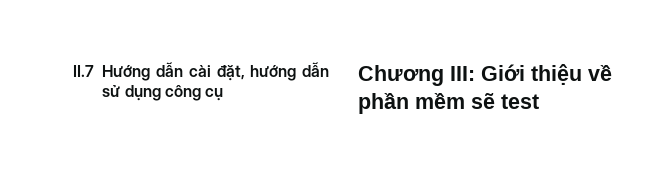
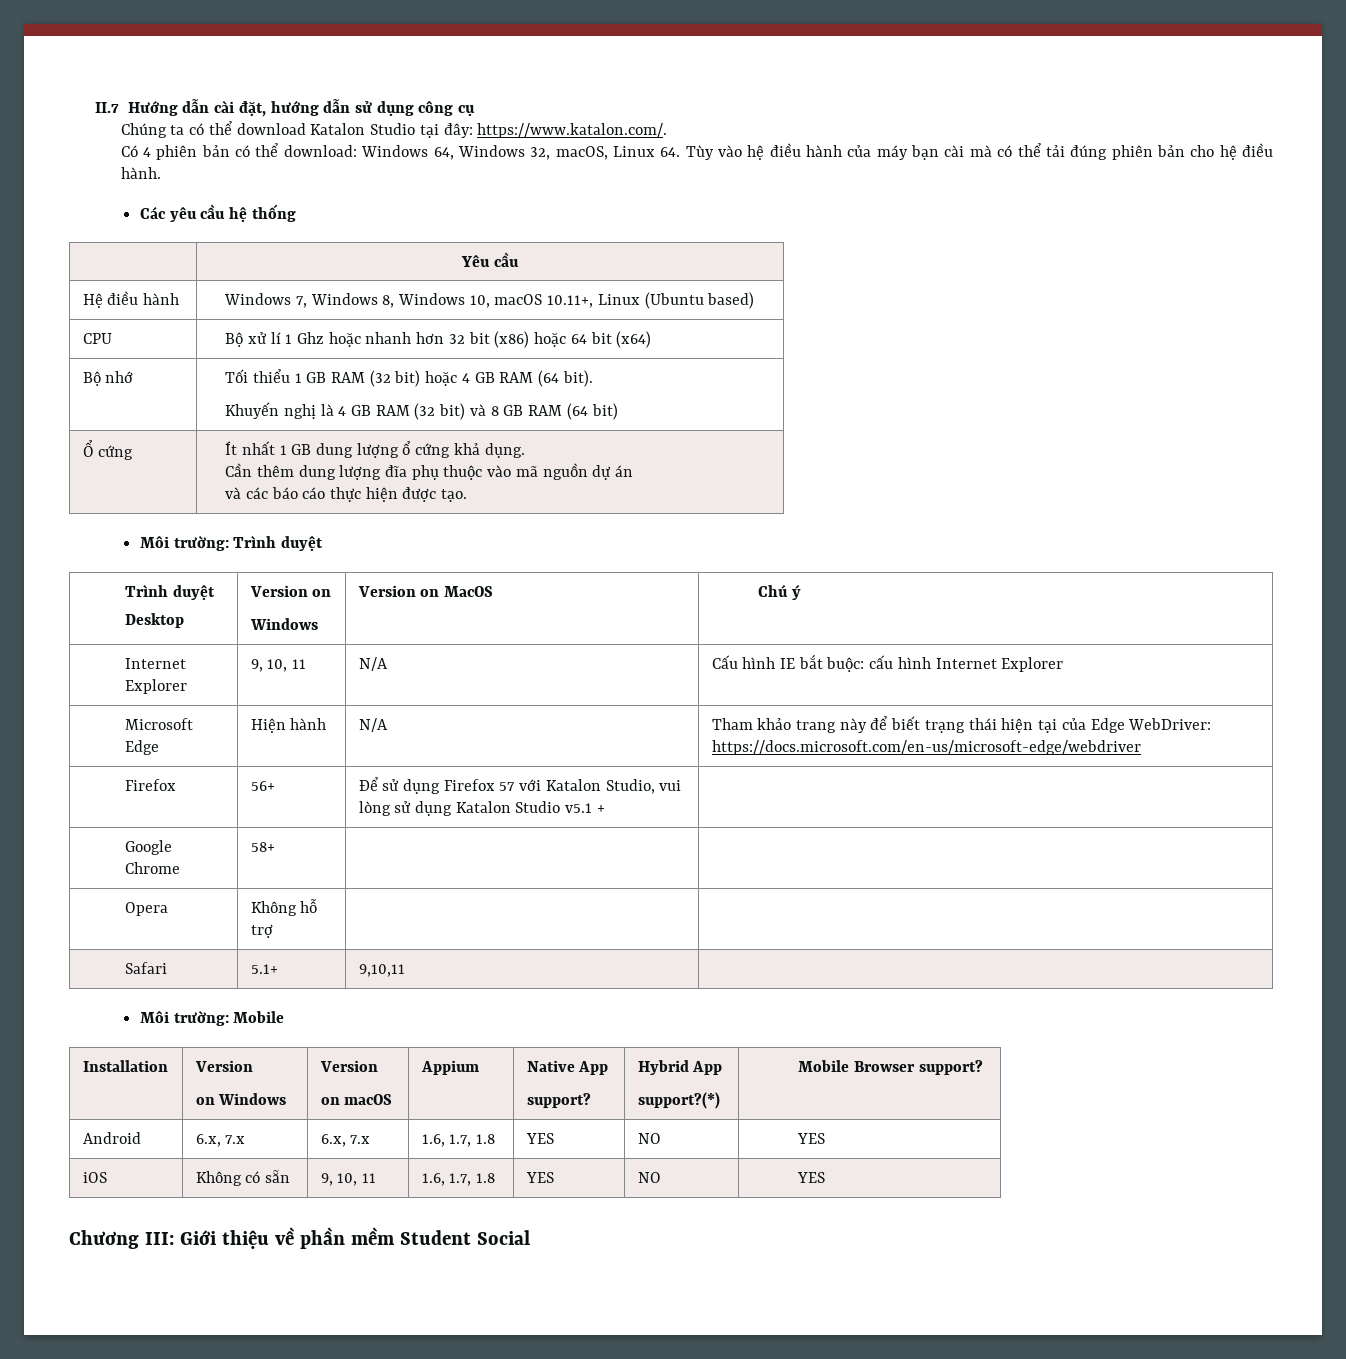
+ Chúng ta có thể download Katalon Studio tại đây: https://www.katalon.com/.
+ Có 4 phiên bản có thể download: Windows 64, Windows 32, macOS, Linux 64. Tùy vào hệ điều hành của máy bạn cài mà có thể tải đúng phiên bản cho hệ điều hành.
+ Các yêu cầu hệ thống
+ | Yêu cầu
+ Hệ điều hành | Windows 7, Windows 8, Windows 10, macOS 10.11+, Linux (Ubuntu based)
+ CPU | Bộ xử lí 1 Ghz hoặc nhanh hơn 32 bit (x86) hoặc 64 bit (x64)
+ Bộ nhớ | Tối thiểu 1 GB RAM (32 bit) hoặc 4 GB RAM (64 bit).
+ Khuyến nghị là 4 GB RAM (32 bit) và 8 GB RAM (64 bit)
+ Ổ cứng | Ít nhất 1 GB dung lượng ổ cứng khả dụng.
+ Cần thêm dung lượng đĩa phụ thuộc vào mã nguồn dự án
+ và các báo cáo thực hiện được tạo.
+ Môi trường: Trình duyệt
+ Trình duyệt
+ Desktop | Version on
+ Windows | Version on MacOS | Chú ý
+ Internet Explorer | 9, 10, 11 | N/A | Cấu hình IE bắt buộc: cấu hình Internet Explorer
+ Microsoft Edge | Hiện hành | N/A | Tham khảo trang này để biết trạng thái hiện tại của Edge WebDriver: https://docs.microsoft.com/en-us/microsoft-edge/webdriver
+ Firefox | 56+ | Để sử dụng Firefox 57 với Katalon Studio, vui lòng sử dụng Katalon Studio v5.1 + |
+ Google Chrome | 58+ | |
+ Opera | Không hỗ trợ | |
+ Safari | 5.1+ | 9,10,11 |
+ Môi trường: Mobile
+ Installation | Version
+ on Windows | Version
+ on macOS | Appium | Native App
+ support? | Hybrid App
+ support?(*) | Mobile Browser support?
+ Android | 6.x, 7.x | 6.x, 7.x | 1.6, 1.7, 1.8 | YES | NO | YES
+ iOS | Không có sẵn | 9, 10, 11 | 1.6, 1.7, 1.8 | YES | NO | YES
- Chương III: Giới thiệu về phần mềm sẽ test
+ Chương III: Giới thiệu về phần mềm Student Social

